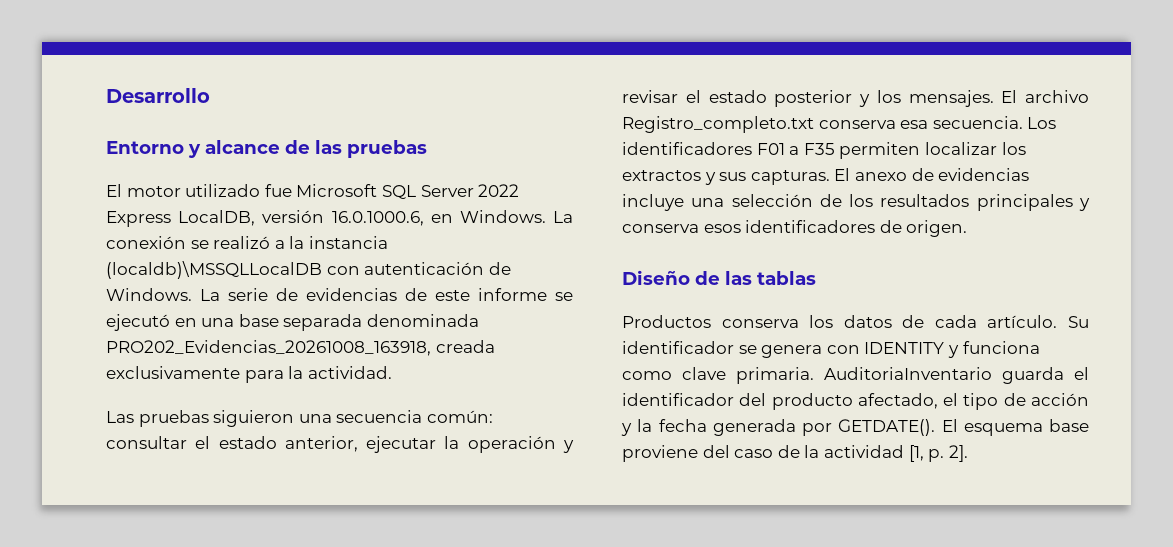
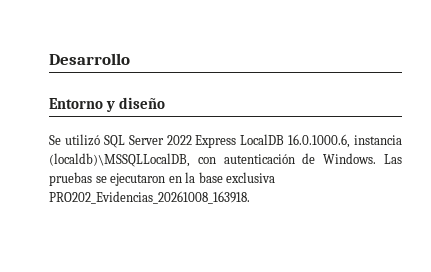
- Entorno y alcance de las pruebas
- El motor utilizado fue Microsoft SQL Server 2022 Express LocalDB, versión 16.0.1000.6, en Windows. La conexión se realizó a la instancia (localdb)\MSSQLLocalDB con autenticación de Windows. La serie de evidencias de este informe se ejecutó en una base separada denominada PRO202_Evidencias_20261008_163918, creada exclusivamente para la actividad.
- Las pruebas siguieron una secuencia común: consultar el estado anterior, ejecutar la operación y revisar el estado posterior y los mensajes. El archivo Registro_completo.txt conserva esa secuencia. Los identificadores F01 a F35 permiten localizar los extractos y sus capturas. El anexo de evidencias incluye una selección de los resultados principales y conserva esos identificadores de origen.
- Diseño de las tablas
- Productos conserva los datos de cada artículo. Su identificador se genera con IDENTITY y funciona como clave primaria. AuditoriaInventario guarda el identificador del producto afectado, el tipo de acción y la fecha generada por GETDATE(). El esquema base proviene del caso de la actividad [1, p. 2].
+ Entorno y diseño
+ Se utilizó SQL Server 2022 Express LocalDB 16.0.1000.6, instancia (localdb)\MSSQLLocalDB, con autenticación de Windows. Las pruebas se ejecutaron en la base exclusiva PRO202_Evidencias_20261008_163918.

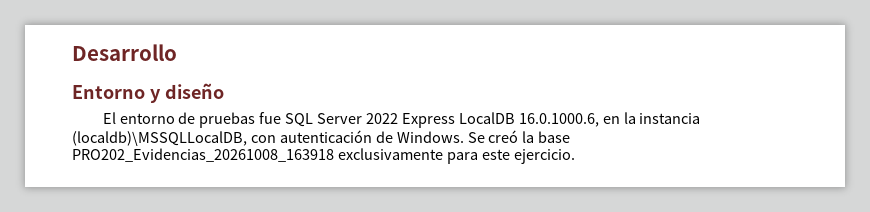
- Se utilizó SQL Server 2022 Express LocalDB 16.0.1000.6, instancia (localdb)\MSSQLLocalDB, con autenticación de Windows.
+ El entorno de pruebas fue SQL Server 2022 Express LocalDB 16.0.1000.6, en la instancia (localdb)\MSSQLLocalDB, con autenticación de Windows.
- Las pruebas se ejecutaron en la base exclusiva PRO202_Evidencias_20261008_163918.
+ Se creó la base PRO202_Evidencias_20261008_163918 exclusivamente para este ejercicio.

